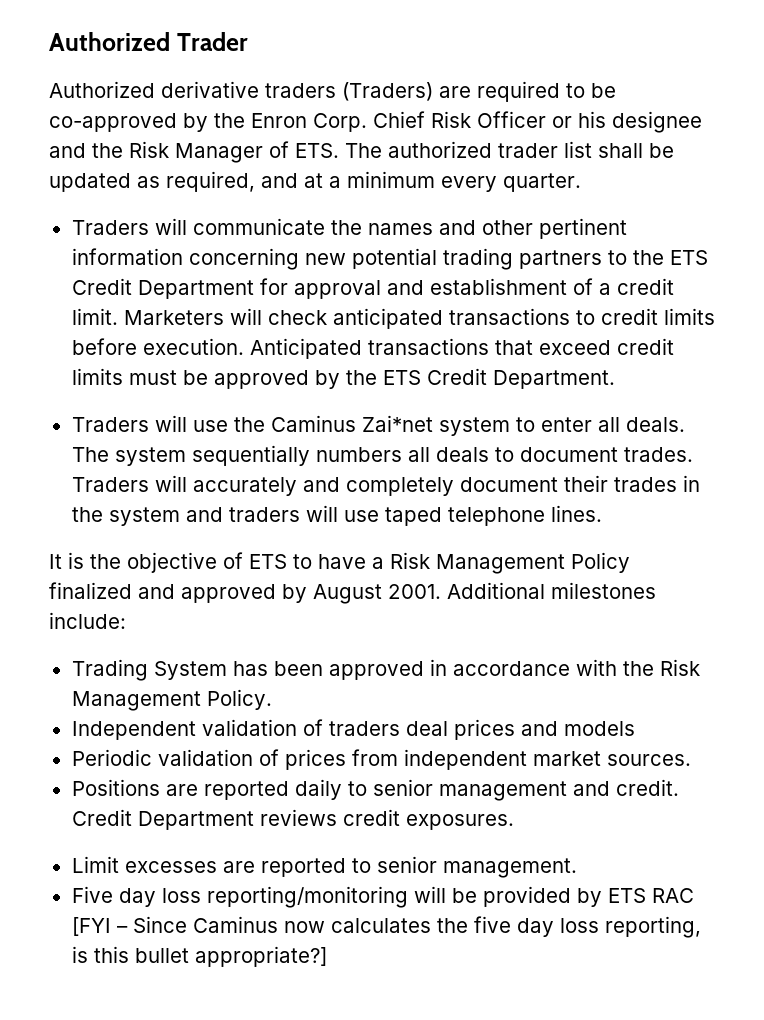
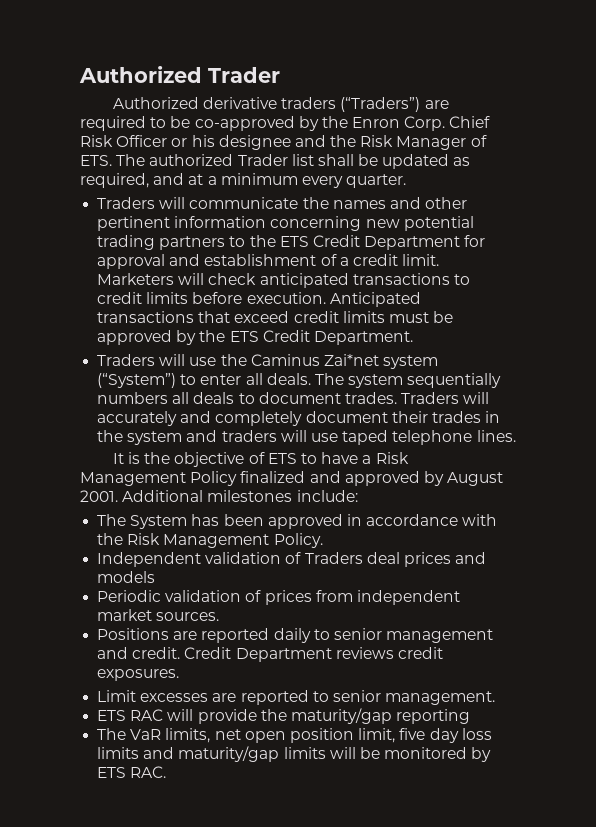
- Authorized derivative traders (Traders) are required to be co-approved by the Enron Corp.
+ Authorized derivative traders (“Traders”) are required to be co-approved by the Enron Corp.
- Chief Risk Officer or his designee and the Risk Manager of ETS. The authorized trader list shall be updated as required, and at a minimum every quarter.
+ Chief Risk Officer or his designee and the Risk Manager of ETS. The authorized Trader list shall be updated as required, and at a minimum every quarter.
- Traders will use the Caminus Zai*net system to enter all deals.
+ Traders will use the Caminus Zai*net system (“System”) to enter all deals.
- Trading System has been approved in accordance with the Risk Management Policy.
+ The System has been approved in accordance with the Risk Management Policy.
- Independent validation of traders deal prices and models
+ Independent validation of Traders deal prices and models
- Five day loss reporting/monitoring will be provided by ETS RAC [FYI – Since Caminus now calculates the five day loss reporting, is this bullet appropriate?]
+ ETS RAC will provide the maturity/gap reporting
+ The VaR limits, net open position limit, five day loss limits and maturity/gap limits will be monitored by ETS RAC.

